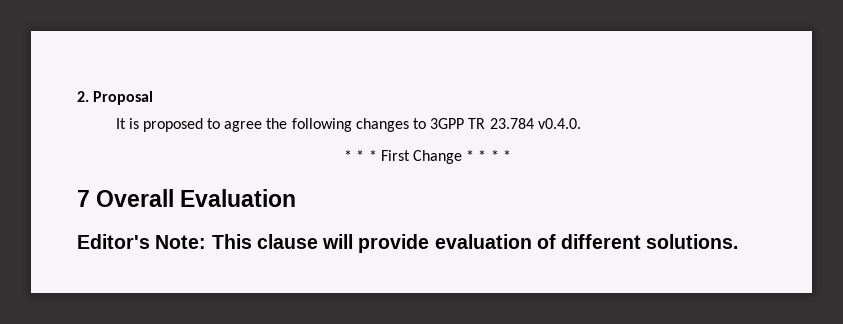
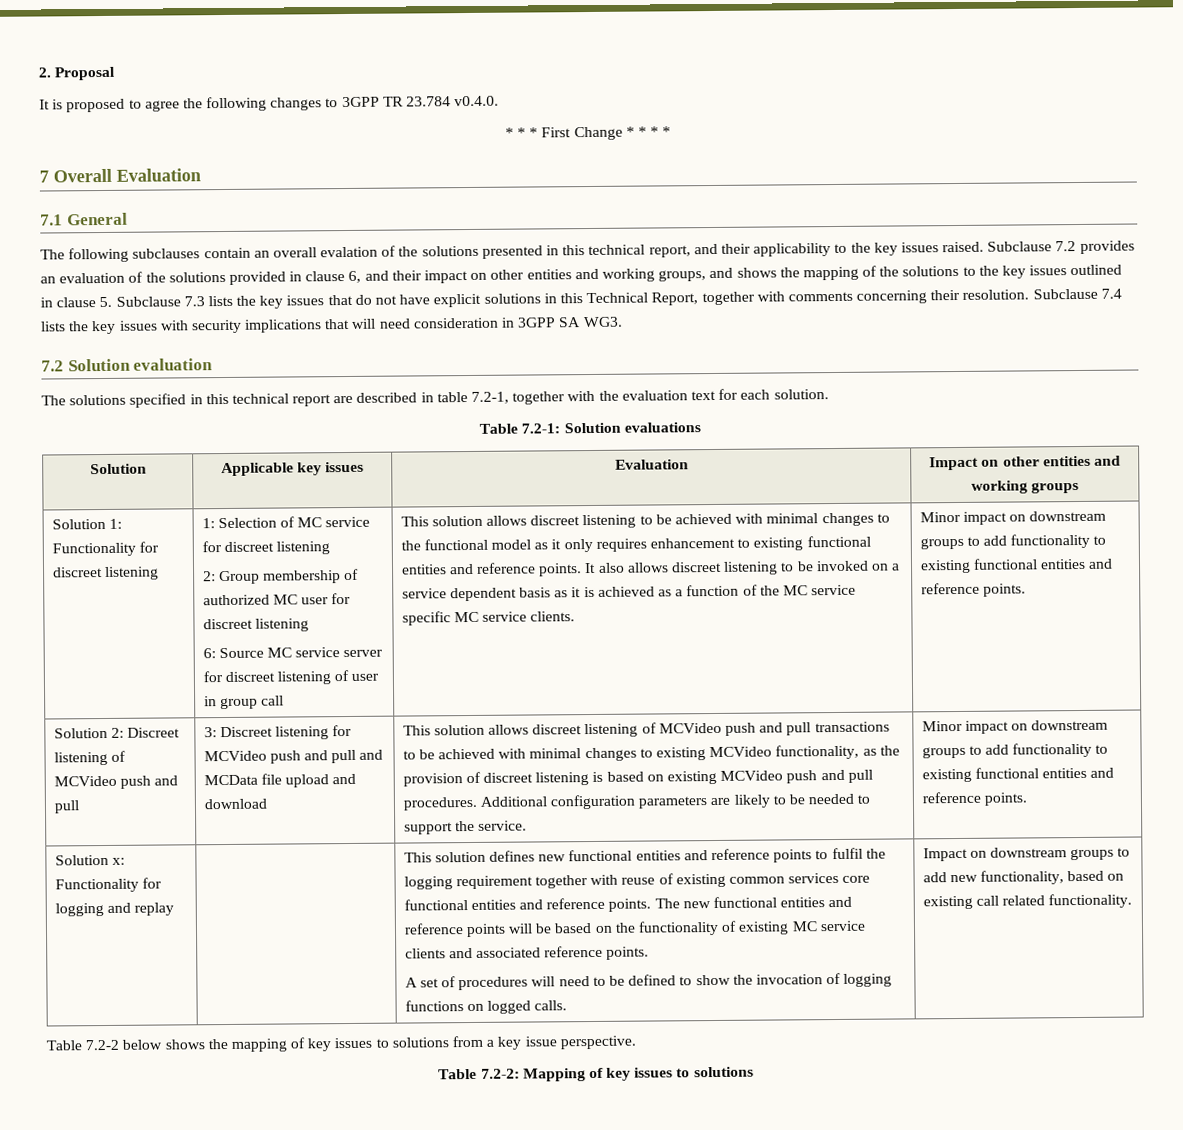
- Editor's Note: This clause will provide evaluation of different solutions.
+ 7.1 General
+ The following subclauses contain an overall evalation of the solutions presented in this technical report, and their applicability to the key issues raised. Subclause 7.2 provides an evaluation of the solutions provided in clause 6, and their impact on other entities and working groups, and shows the mapping of the solutions to the key issues outlined in clause 5. Subclause 7.3 lists the key issues that do not have explicit solutions in this Technical Report, together with comments concerning their resolution. Subclause 7.4 lists the key issues with security implications that will need consideration in 3GPP SA WG3.
+ 7.2 Solution evaluation
+ The solutions specified in this technical report are described in table 7.2-1, together with the evaluation text for each solution.
+ Table 7.2-1: Solution evaluations
+ Solution | Applicable key issues | Evaluation | Impact on other entities and working groups
+ Solution 1: Functionality for discreet listening | 1: Selection of MC service for discreet listening
+ 2: Group membership of authorized MC user for discreet listening
+ 6: Source MC service server for discreet listening of user in group call | This solution allows discreet listening to be achieved with minimal changes to the functional model as it only requires enhancement to existing functional entities and reference points. It also allows discreet listening to be invoked on a service dependent basis as it is achieved as a function of the MC service specific MC service clients. | Minor impact on downstream groups to add functionality to existing functional entities and reference points.
+ Solution 2: Discreet listening of MCVideo push and pull | 3: Discreet listening for MCVideo push and pull and MCData file upload and download | This solution allows discreet listening of MCVideo push and pull transactions to be achieved with minimal changes to existing MCVideo functionality, as the provision of discreet listening is based on existing MCVideo push and pull procedures. Additional configuration parameters are likely to be needed to support the service. | Minor impact on downstream groups to add functionality to existing functional entities and reference points.
+ Solution x: Functionality for logging and replay | | This solution defines new functional entities and reference points to fulfil the logging requirement together with reuse of existing common services core functional entities and reference points. The new functional entities and reference points will be based on the functionality of existing MC service clients and associated reference points.
+ A set of procedures will need to be defined to show the invocation of logging functions on logged calls. | Impact on downstream groups to add new functionality, based on existing call related functionality.
+ Table 7.2-2 below shows the mapping of key issues to solutions from a key issue perspective.
+ Table 7.2-2: Mapping of key issues to solutions

